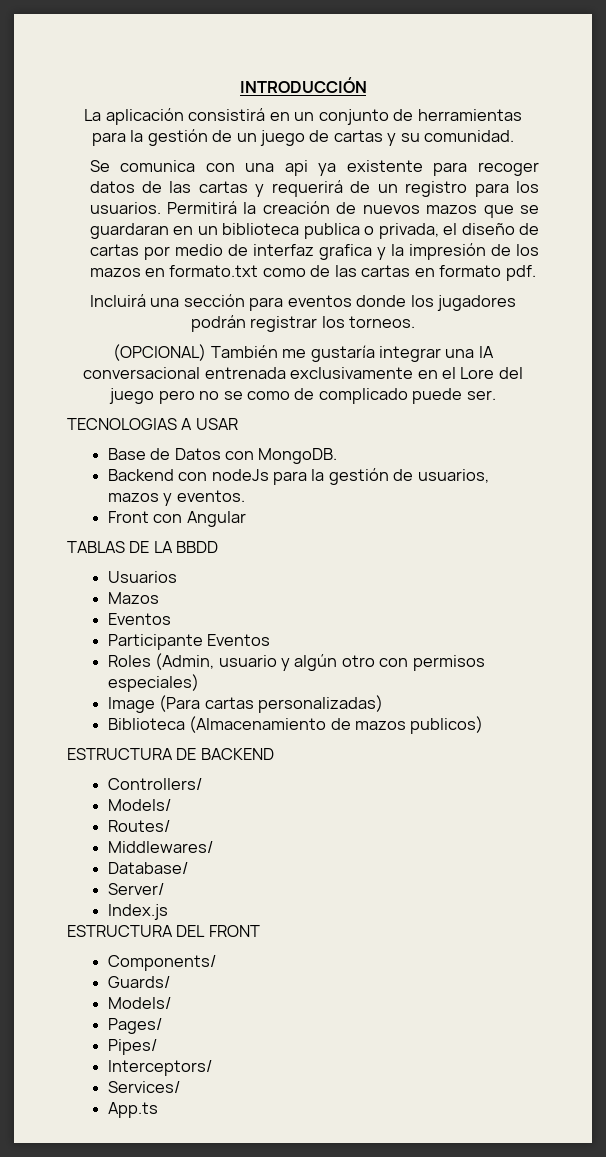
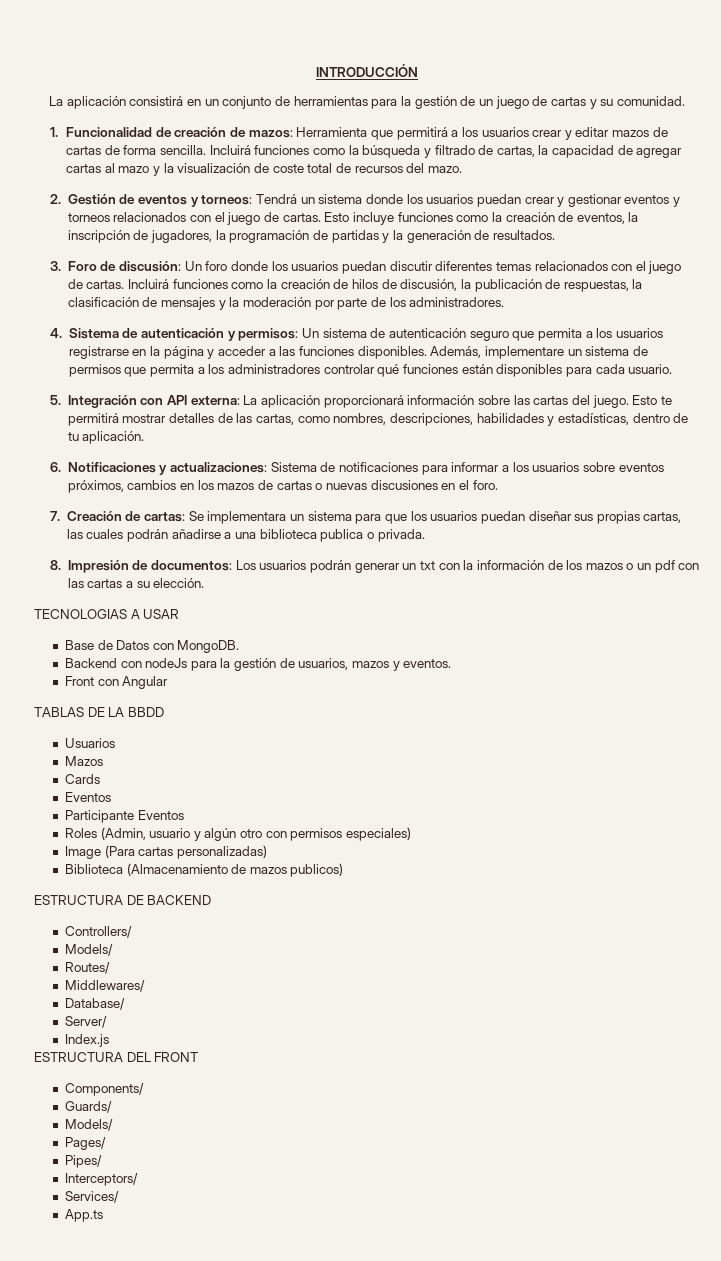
- Se comunica con una api ya existente para recoger datos de las cartas y requerirá de un registro para los usuarios. Permitirá la creación de nuevos mazos que se guardaran en un biblioteca publica o privada, el diseño de cartas por medio de interfaz grafica y la impresión de los mazos en formato.txt como de las cartas en formato pdf.
- Incluirá una sección para eventos donde los jugadores podrán registrar los torneos.
- (OPCIONAL) También me gustaría integrar una IA conversacional entrenada exclusivamente en el Lore del juego pero no se como de complicado puede ser.
+ 1. Funcionalidad de creación de mazos: Herramienta que permitirá a los usuarios crear y editar mazos de cartas de forma sencilla. Incluirá funciones como la búsqueda y filtrado de cartas, la capacidad de agregar cartas al mazo y la visualización de coste total de recursos del mazo.
+ 2. Gestión de eventos y torneos: Tendrá un sistema donde los usuarios puedan crear y gestionar eventos y torneos relacionados con el juego de cartas. Esto incluye funciones como la creación de eventos, la inscripción de jugadores, la programación de partidas y la generación de resultados.
+ 3. Foro de discusión: Un foro donde los usuarios puedan discutir diferentes temas relacionados con el juego de cartas. Incluirá funciones como la creación de hilos de discusión, la publicación de respuestas, la clasificación de mensajes y la moderación por parte de los administradores.
+ 4. Sistema de autenticación y permisos: Un sistema de autenticación seguro que permita a los usuarios registrarse en la página y acceder a las funciones disponibles. Además, implementare un sistema de permisos que permita a los administradores controlar qué funciones están disponibles para cada usuario.
+ 5. Integración con API externa: La aplicación proporcionará información sobre las cartas del juego. Esto te permitirá mostrar detalles de las cartas, como nombres, descripciones, habilidades y estadísticas, dentro de tu aplicación.
+ 6. Notificaciones y actualizaciones: Sistema de notificaciones para informar a los usuarios sobre eventos próximos, cambios en los mazos de cartas o nuevas discusiones en el foro.
+ 7. Creación de cartas: Se implementara un sistema para que los usuarios puedan diseñar sus propias cartas, las cuales podrán añadirse a una biblioteca publica o privada.
+ 8. Impresión de documentos: Los usuarios podrán generar un txt con la información de los mazos o un pdf con las cartas a su elección.
+ Cards

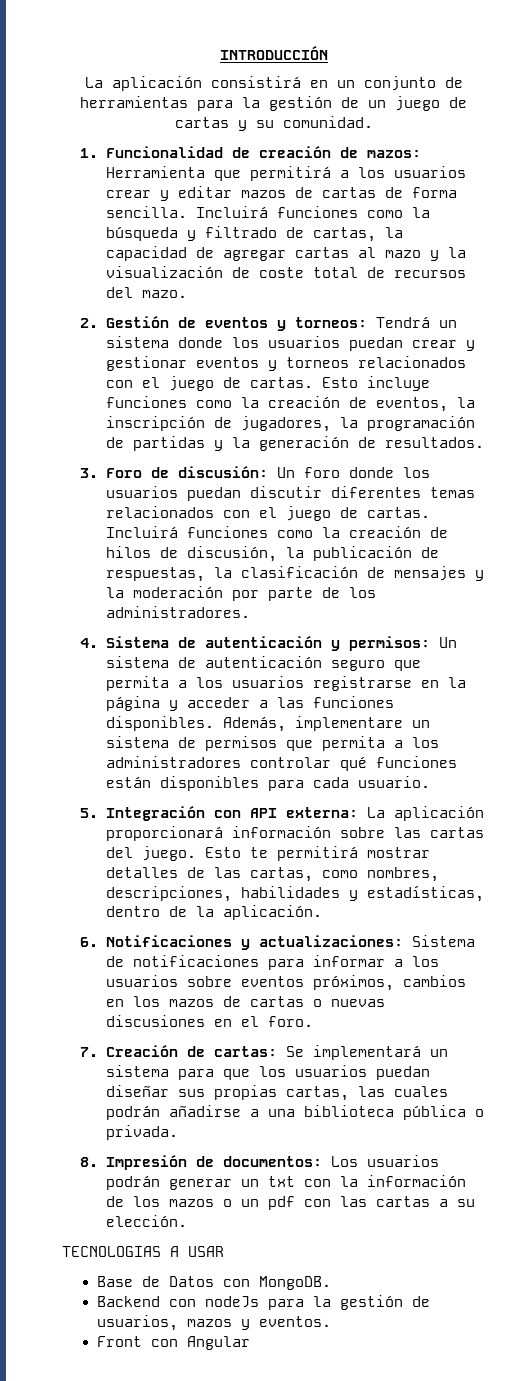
- Esto te permitirá mostrar detalles de las cartas, como nombres, descripciones, habilidades y estadísticas, dentro de tu aplicación.
+ Esto te permitirá mostrar detalles de las cartas, como nombres, descripciones, habilidades y estadísticas, dentro de la aplicación.
- 7. Creación de cartas: Se implementara un sistema para que los usuarios puedan diseñar sus propias cartas, las cuales podrán añadirse a una biblioteca publica o privada.
+ 7. Creación de cartas: Se implementará un sistema para que los usuarios puedan diseñar sus propias cartas, las cuales podrán añadirse a una biblioteca pública o privada.
- TABLAS DE LA BBDD
- Usuarios
- Mazos
- Cards
- Eventos
- Participante Eventos
- Roles (Admin, usuario y algún otro con permisos especiales)
- Image (Para cartas personalizadas)
- Biblioteca (Almacenamiento de mazos publicos)
- ESTRUCTURA DE BACKEND
- Controllers/
- Models/
- Routes/
- Middlewares/
- Database/
- Server/
- Index.js
- ESTRUCTURA DEL FRONT
- Components/
- Guards/
- Models/
- Pages/
- Pipes/
- Interceptors/
- Services/
- App.ts

